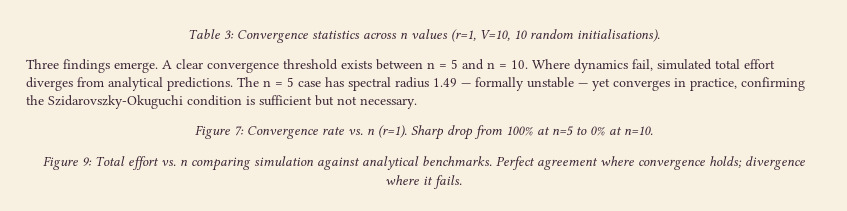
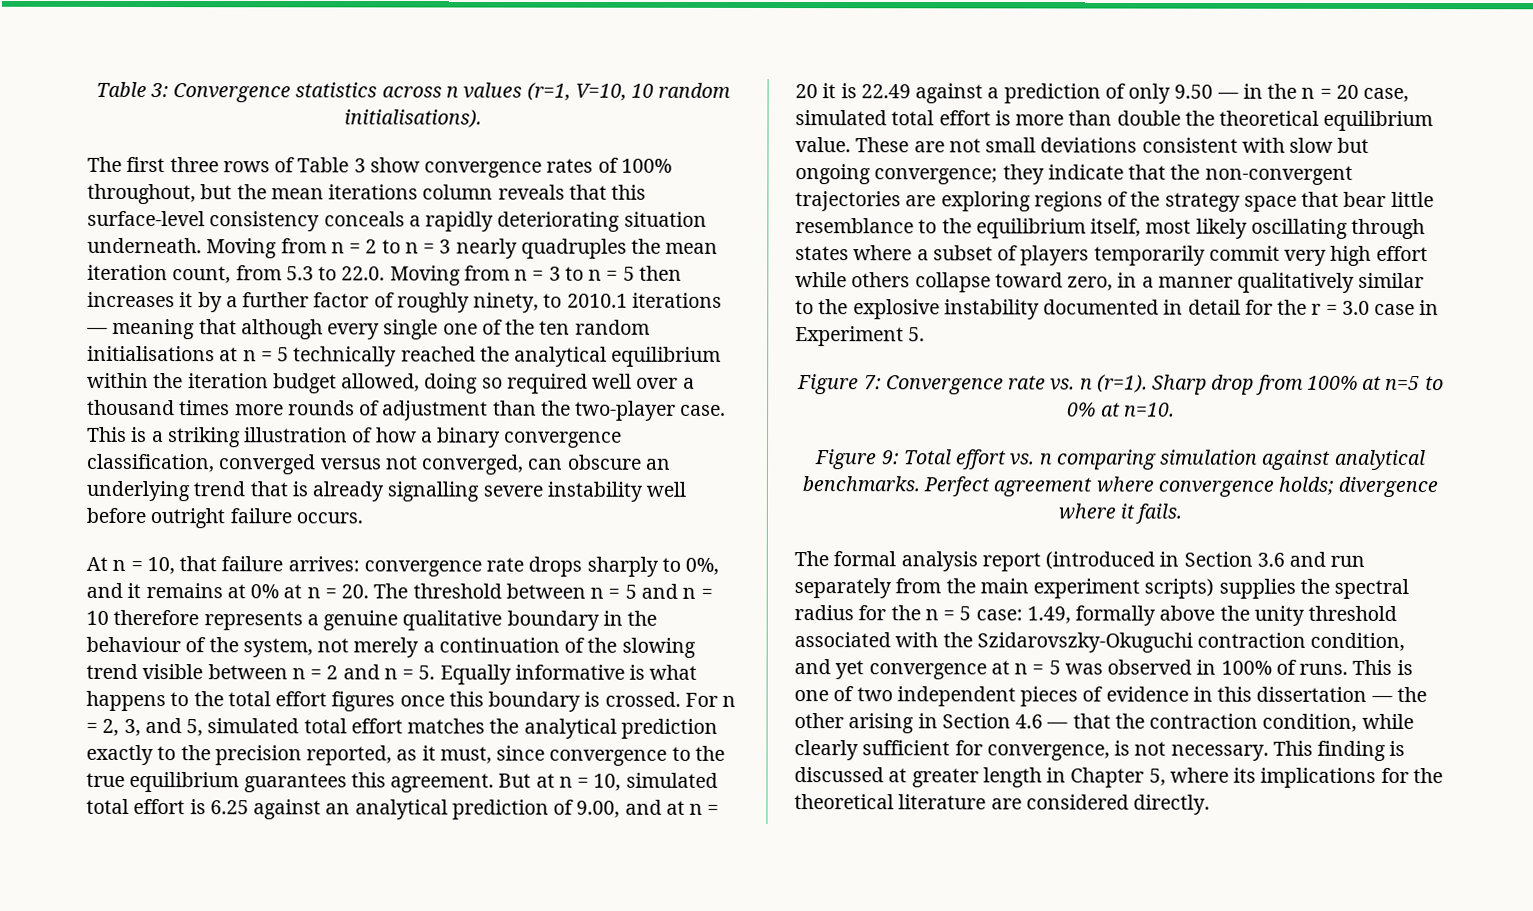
- Three findings emerge. A clear convergence threshold exists between n = 5 and n = 10. Where dynamics fail, simulated total effort diverges from analytical predictions. The n = 5 case has spectral radius 1.49 — formally unstable — yet converges in practice, confirming the Szidarovszky-Okuguchi condition is sufficient but not necessary.
+ The first three rows of Table 3 show convergence rates of 100% throughout, but the mean iterations column reveals that this surface-level consistency conceals a rapidly deteriorating situation underneath. Moving from n = 2 to n = 3 nearly quadruples the mean iteration count, from 5.3 to 22.0. Moving from n = 3 to n = 5 then increases it by a further factor of roughly ninety, to 2010.1 iterations — meaning that although every single one of the ten random initialisations at n = 5 technically reached the analytical equilibrium within the iteration budget allowed, doing so required well over a thousand times more rounds of adjustment than the two-player case. This is a striking illustration of how a binary convergence classification, converged versus not converged, can obscure an underlying trend that is already signalling severe instability well before outright failure occurs.
+ At n = 10, that failure arrives: convergence rate drops sharply to 0%, and it remains at 0% at n = 20. The threshold between n = 5 and n = 10 therefore represents a genuine qualitative boundary in the behaviour of the system, not merely a continuation of the slowing trend visible between n = 2 and n = 5. Equally informative is what happens to the total effort figures once this boundary is crossed. For n = 2, 3, and 5, simulated total effort matches the analytical prediction exactly to the precision reported, as it must, since convergence to the true equilibrium guarantees this agreement. But at n = 10, simulated total effort is 6.25 against an analytical prediction of 9.00, and at n = 20 it is 22.49 against a prediction of only 9.50 — in the n = 20 case, simulated total effort is more than double the theoretical equilibrium value. These are not small deviations consistent with slow but ongoing convergence; they indicate that the non-convergent trajectories are exploring regions of the strategy space that bear little resemblance to the equilibrium itself, most likely oscillating through states where a subset of players temporarily commit very high effort while others collapse toward zero, in a manner qualitatively similar to the explosive instability documented in detail for the r = 3.0 case in Experiment 5.
+ The formal analysis report (introduced in Section 3.6 and run separately from the main experiment scripts) supplies the spectral radius for the n = 5 case: 1.49, formally above the unity threshold associated with the Szidarovszky-Okuguchi contraction condition, and yet convergence at n = 5 was observed in 100% of runs. This is one of two independent pieces of evidence in this dissertation — the other arising in Section 4.6 — that the contraction condition, while clearly sufficient for convergence, is not necessary. This finding is discussed at greater length in Chapter 5, where its implications for the theoretical literature are considered directly.

